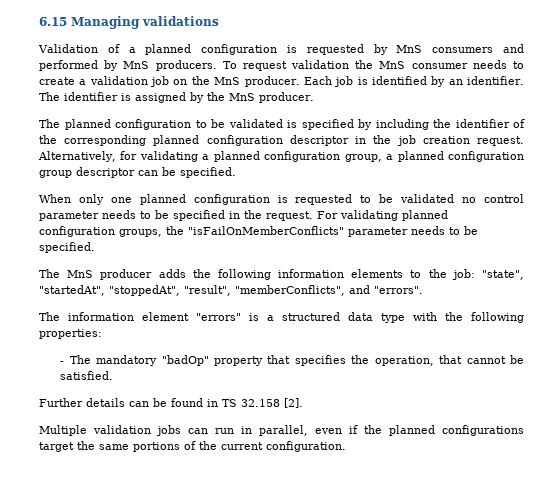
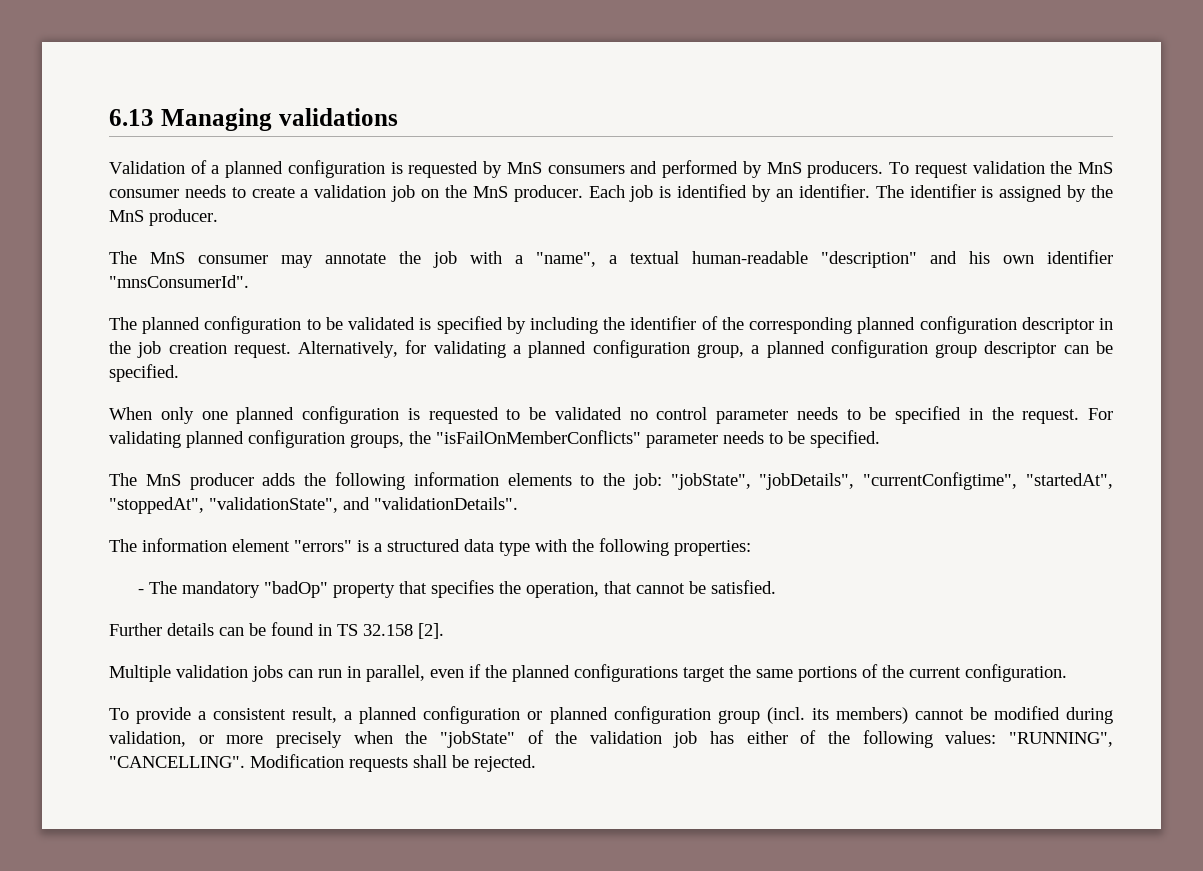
- 6.15 Managing validations
+ 6.13 Managing validations
+ The MnS consumer may annotate the job with a "name", a textual human-readable "description" and his own identifier "mnsConsumerId".
- The MnS producer adds the following information elements to the job: "state", "startedAt", "stoppedAt", "result", "memberConflicts", and "errors".
+ The MnS producer adds the following information elements to the job: "jobState", "jobDetails", "currentConfigtime", "startedAt", "stoppedAt", "validationState", and "validationDetails".
+ To provide a consistent result, a planned configuration or planned configuration group (incl. its members) cannot be modified during validation, or more precisely when the "jobState" of the validation job has either of the following values: "RUNNING", "CANCELLING". Modification requests shall be rejected.

